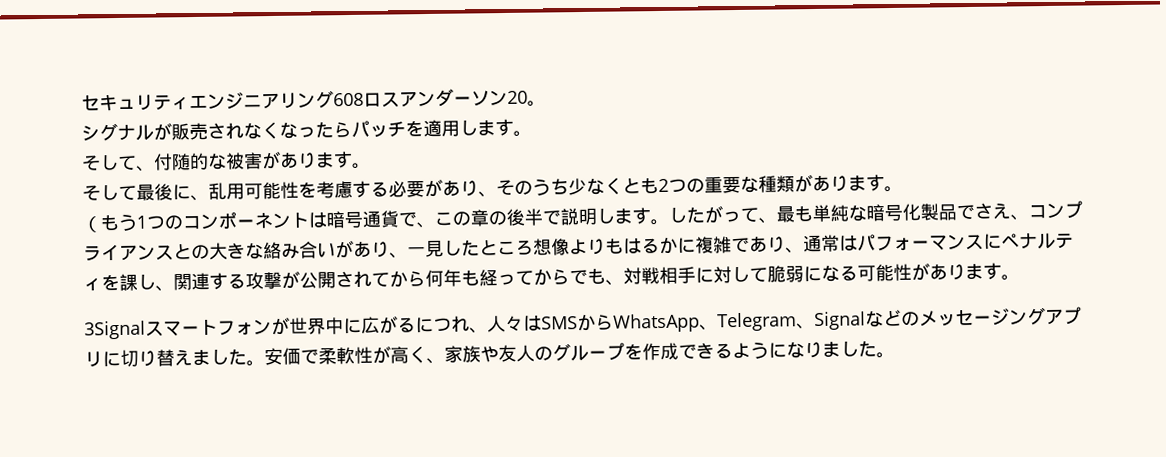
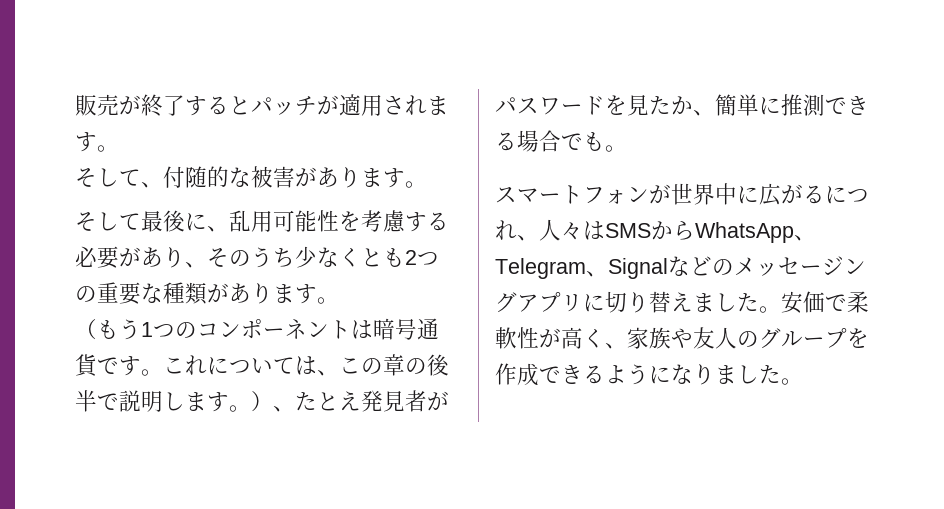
- セキュリティエンジニアリング608ロスアンダーソン20。
- シグナルが販売されなくなったらパッチを適用します。
+ 販売が終了するとパッチが適用されます。
- （もう1つのコンポーネントは暗号通貨で、この章の後半で説明します。したがって、最も単純な暗号化製品でさえ、コンプライアンスとの大きな絡み合いがあり、一見したところ想像よりもはるかに複雑であり、通常はパフォーマンスにペナルティを課し、関連する攻撃が公開されてから何年も経ってからでも、対戦相手に対して脆弱になる可能性があります。
- 3Signalスマートフォンが世界中に広がるにつれ、人々はSMSからWhatsApp、Telegram、Signalなどのメッセージングアプリに切り替えました。
+ （もう1つのコンポーネントは暗号通貨です。これについては、この章の後半で説明します。）、たとえ発見者がパスワードを見たか、簡単に推測できる場合でも。
+ スマートフォンが世界中に広がるにつれ、人々はSMSからWhatsApp、Telegram、Signalなどのメッセージングアプリに切り替えました。

